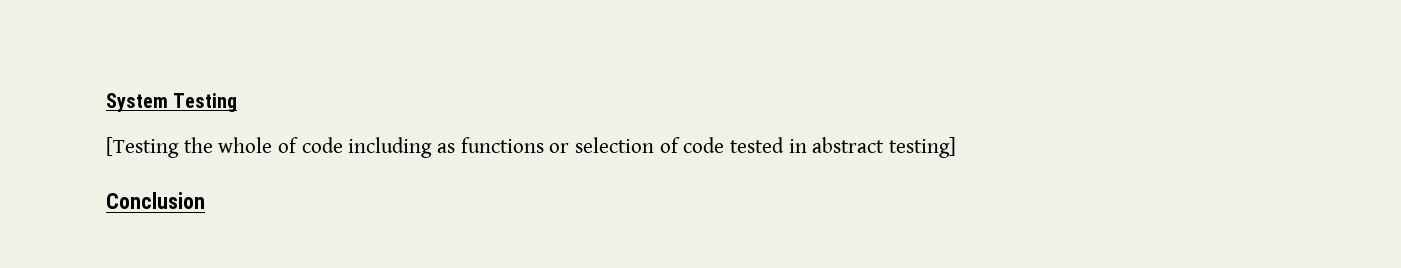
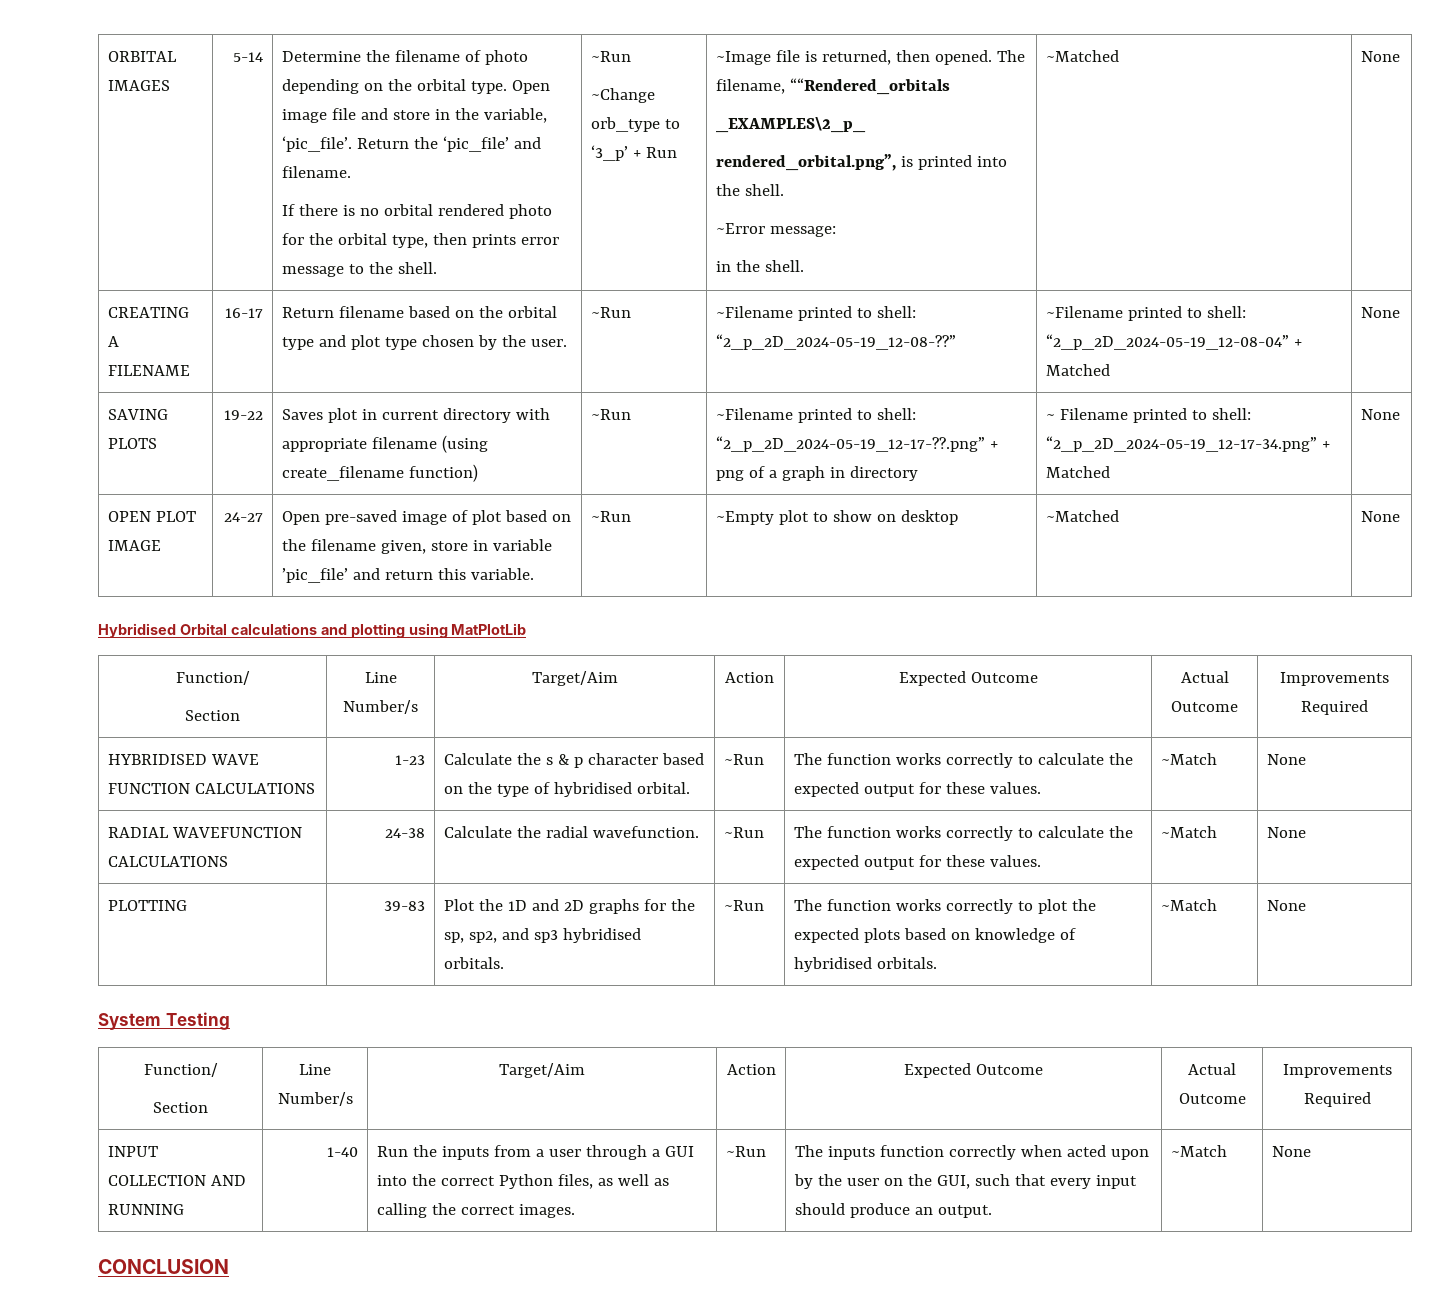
+ ORBITAL IMAGES | 5-14 | Determine the filename of photo depending on the orbital type. Open image file and store in the variable, ‘pic_file’. Return the ‘pic_file’ and filename.
+ If there is no orbital rendered photo for the orbital type, then prints error message to the shell. | ~Run
+ ~Change orb_type to ‘3_p’ + Run | ~Image file is returned, then opened. The filename, ““Rendered_orbitals
+ _EXAMPLES\2_p_
+ rendered_orbital.png”, is printed into the shell.
+ ~Error message:
+ in the shell. | ~Matched | None
+ CREATING A FILENAME | 16-17 | Return filename based on the orbital type and plot type chosen by the user. | ~Run | ~Filename printed to shell: “2_p_2D_2024-05-19_12-08-??” | ~Filename printed to shell: “2_p_2D_2024-05-19_12-08-04” + Matched | None
+ SAVING PLOTS | 19-22 | Saves plot in current directory with appropriate filename (using create_filename function) | ~Run | ~Filename printed to shell: “2_p_2D_2024-05-19_12-17-??.png” + png of a graph in directory | ~ Filename printed to shell: “2_p_2D_2024-05-19_12-17-34.png” + Matched | None
+ OPEN PLOT IMAGE | 24-27 | Open pre-saved image of plot based on the filename given, store in variable ’pic_file’ and return this variable. | ~Run | ~Empty plot to show on desktop | ~Matched | None
+ Hybridised Orbital calculations and plotting using MatPlotLib
+ Function/
+ Section | Line Number/s | Target/Aim | Action | Expected Outcome | Actual Outcome | Improvements Required
+ HYBRIDISED WAVE FUNCTION CALCULATIONS | 1-23 | Calculate the s & p character based on the type of hybridised orbital. | ~Run | The function works correctly to calculate the expected output for these values. | ~Match | None
+ RADIAL WAVEFUNCTION CALCULATIONS | 24-38 | Calculate the radial wavefunction. | ~Run | The function works correctly to calculate the expected output for these values. | ~Match | None
+ PLOTTING | 39-83 | Plot the 1D and 2D graphs for the sp, sp2, and sp3 hybridised orbitals. | ~Run | The function works correctly to plot the expected plots based on knowledge of hybridised orbitals. | ~Match | None
  System Testing
- [Testing the whole of code including as functions or selection of code tested in abstract testing]
- Conclusion
+ Function/
+ Section | Line Number/s | Target/Aim | Action | Expected Outcome | Actual Outcome | Improvements Required
+ INPUT COLLECTION AND RUNNING | 1-40 | Run the inputs from a user through a GUI into the correct Python files, as well as calling the correct images. | ~Run | The inputs function correctly when acted upon by the user on the GUI, such that every input should produce an output. | ~Match | None
+ CONCLUSION

